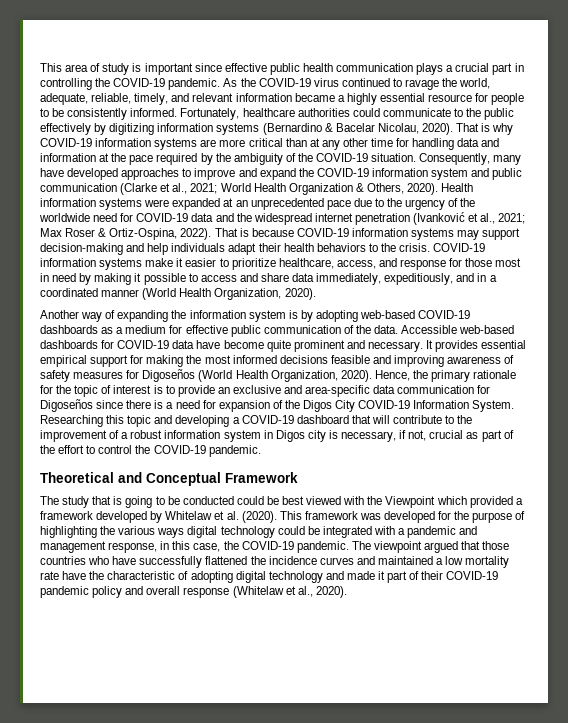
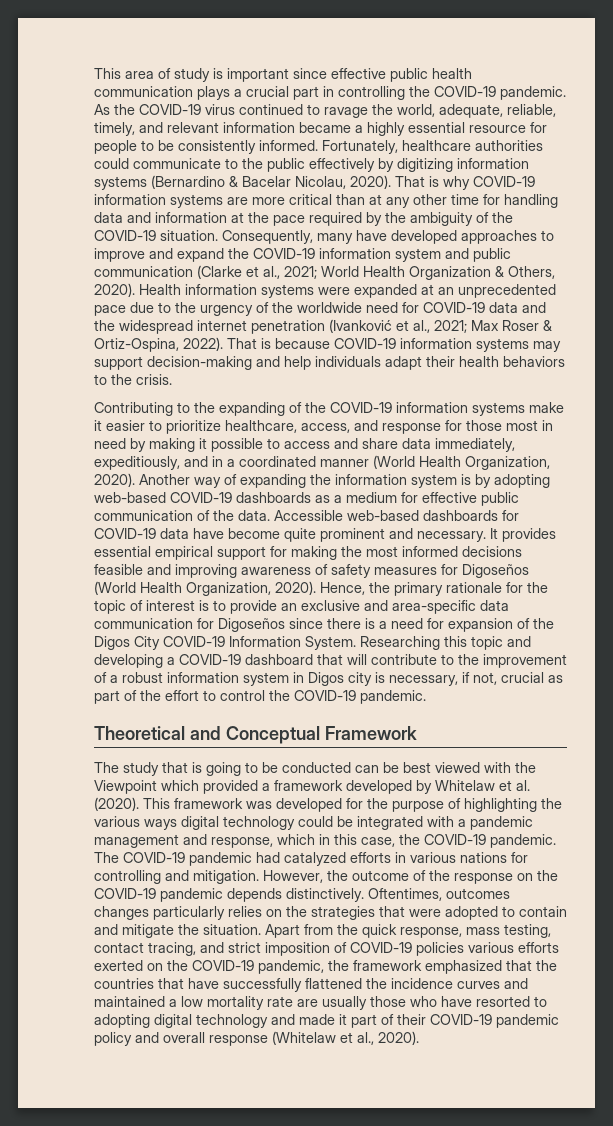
- That is because COVID-19 information systems may support decision-making and help individuals adapt their health behaviors to the crisis. COVID-19 information systems make it easier to prioritize healthcare, access, and response for those most in need by making it possible to access and share data immediately, expeditiously, and in a coordinated manner (World Health Organization, 2020).
- Another way of expanding the information system is by adopting web-based COVID-19 dashboards as a medium for effective public communication of the data.
+ That is because COVID-19 information systems may support decision-making and help individuals adapt their health behaviors to the crisis.
+ Contributing to the expanding of the COVID-19 information systems make it easier to prioritize healthcare, access, and response for those most in need by making it possible to access and share data immediately, expeditiously, and in a coordinated manner (World Health Organization, 2020). Another way of expanding the information system is by adopting web-based COVID-19 dashboards as a medium for effective public communication of the data.
- The study that is going to be conducted could be best viewed with the Viewpoint which provided a framework developed by Whitelaw et al. (2020).
+ The study that is going to be conducted can be best viewed with the Viewpoint which provided a framework developed by Whitelaw et al. (2020).
- This framework was developed for the purpose of highlighting the various ways digital technology could be integrated with a pandemic and management response, in this case, the COVID-19 pandemic.
+ This framework was developed for the purpose of highlighting the various ways digital technology could be integrated with a pandemic management and response, which in this case, the COVID-19 pandemic.
- The viewpoint argued that those countries who have successfully flattened the incidence curves and maintained a low mortality rate have the characteristic of adopting digital technology and made it part of their COVID-19 pandemic policy and overall response (Whitelaw et al., 2020).
+ The COVID-19 pandemic had catalyzed efforts in various nations for controlling and mitigation. However, the outcome of the response on the COVID-19 pandemic depends distinctively. Oftentimes, outcomes changes particularly relies on the strategies that were adopted to contain and mitigate the situation. Apart from the quick response, mass testing, contact tracing, and strict imposition of COVID-19 policies various efforts exerted on the COVID-19 pandemic, the framework emphasized that the countries that have successfully flattened the incidence curves and maintained a low mortality rate are usually those who have resorted to adopting digital technology and made it part of their COVID-19 pandemic policy and overall response (Whitelaw et al., 2020).

